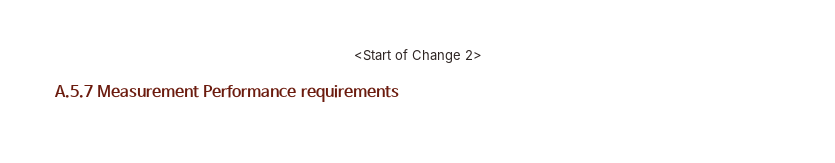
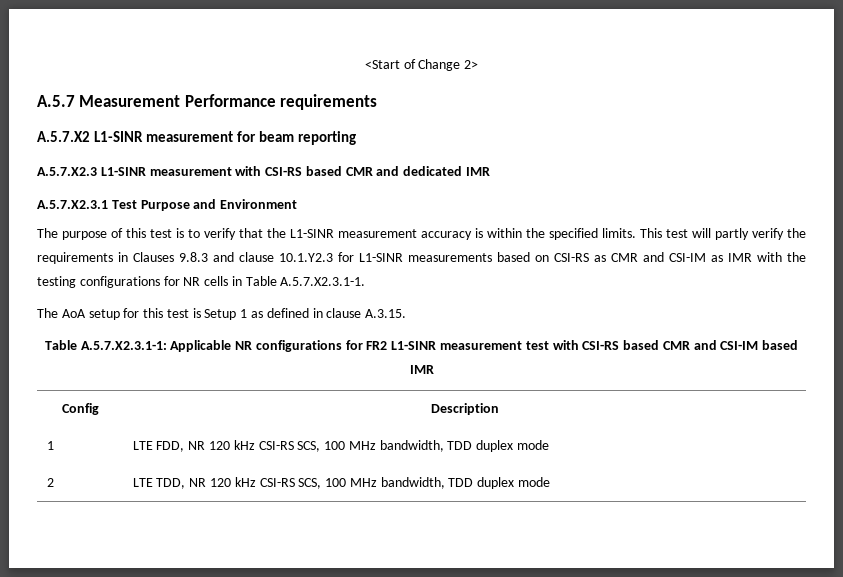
+ A.5.7.X2 L1-SINR measurement for beam reporting
+ A.5.7.X2.3 L1-SINR measurement with CSI-RS based CMR and dedicated IMR
+ A.5.7.X2.3.1 Test Purpose and Environment
+ The purpose of this test is to verify that the L1-SINR measurement accuracy is within the specified limits. This test will partly verify the requirements in Clauses 9.8.3 and clause 10.1.Y2.3 for L1-SINR measurements based on CSI-RS as CMR and CSI-IM as IMR with the testing configurations for NR cells in Table A.5.7.X2.3.1-1.
+ The AoA setup for this test is Setup 1 as defined in clause A.3.15.
+ Table A.5.7.X2.3.1-1: Applicable NR configurations for FR2 L1-SINR measurement test with CSI-RS based CMR and CSI-IM based IMR
+ Config | Description
+ 1 | LTE FDD, NR 120 kHz CSI-RS SCS, 100 MHz bandwidth, TDD duplex mode
+ 2 | LTE TDD, NR 120 kHz CSI-RS SCS, 100 MHz bandwidth, TDD duplex mode

